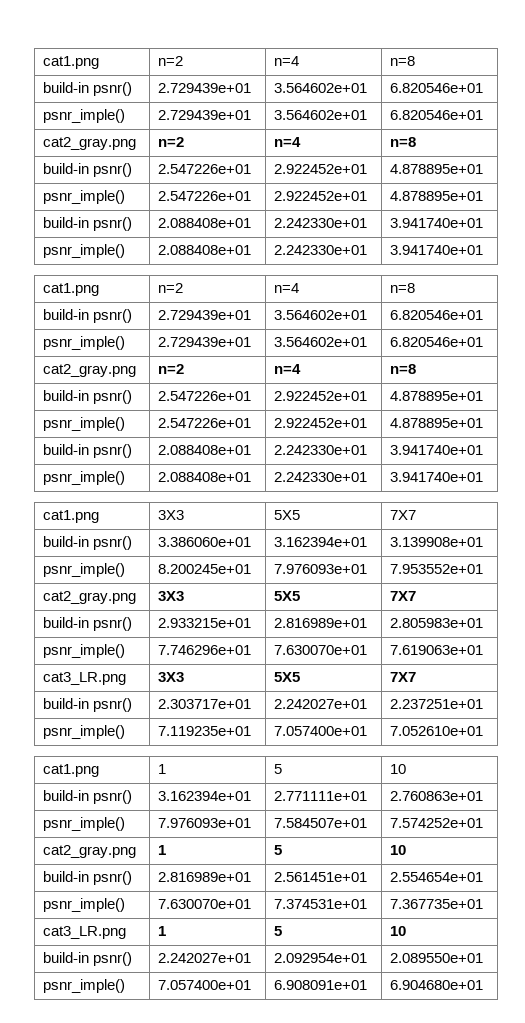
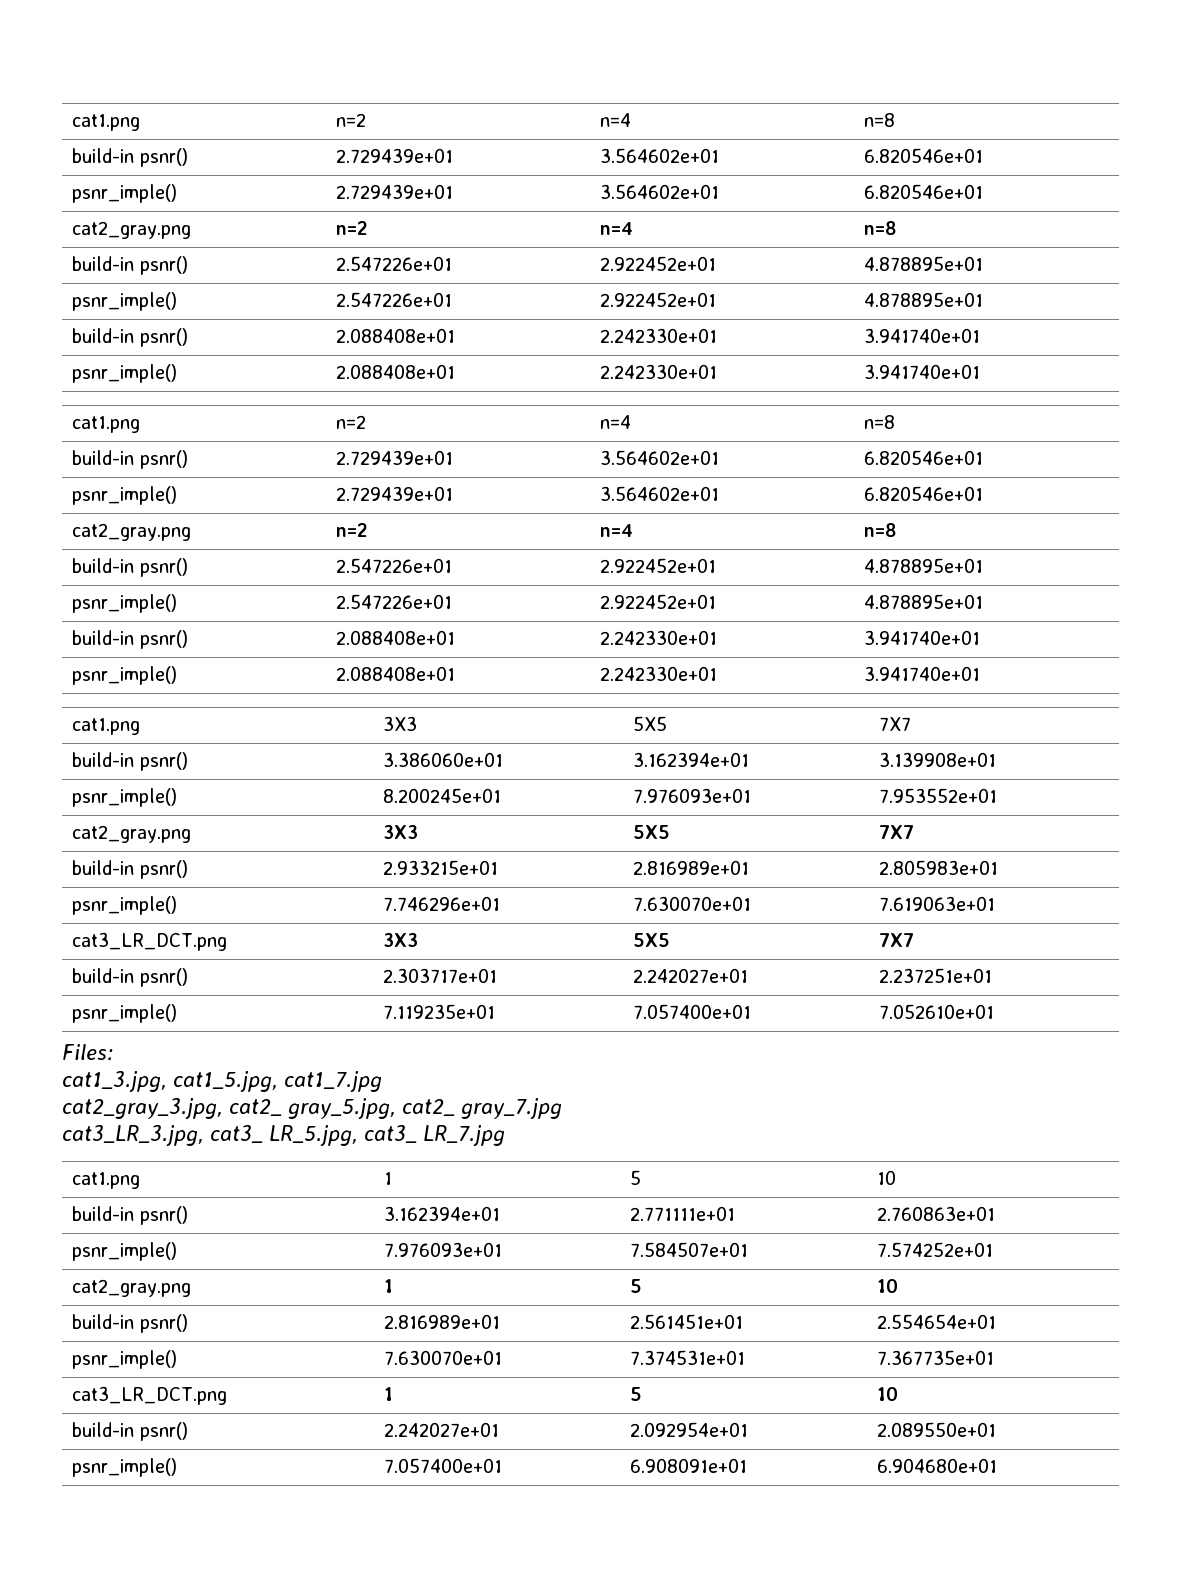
- cat3_LR.png | 3X3 | 5X5 | 7X7
+ cat3_LR_DCT.png | 3X3 | 5X5 | 7X7
+ Files:
+ cat1_3.jpg, cat1_5.jpg, cat1_7.jpg
+ cat2_gray_3.jpg, cat2_ gray_5.jpg, cat2_ gray_7.jpg
+ cat3_LR_3.jpg, cat3_ LR_5.jpg, cat3_ LR_7.jpg
- cat3_LR.png | 1 | 5 | 10
+ cat3_LR_DCT.png | 1 | 5 | 10

